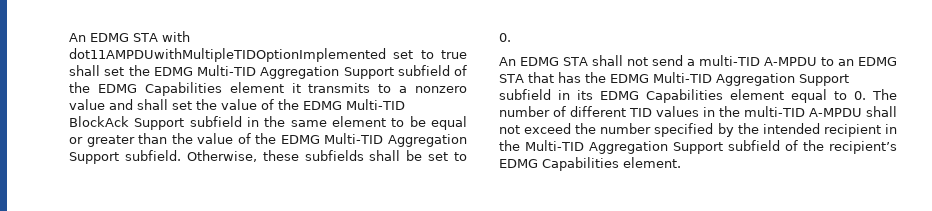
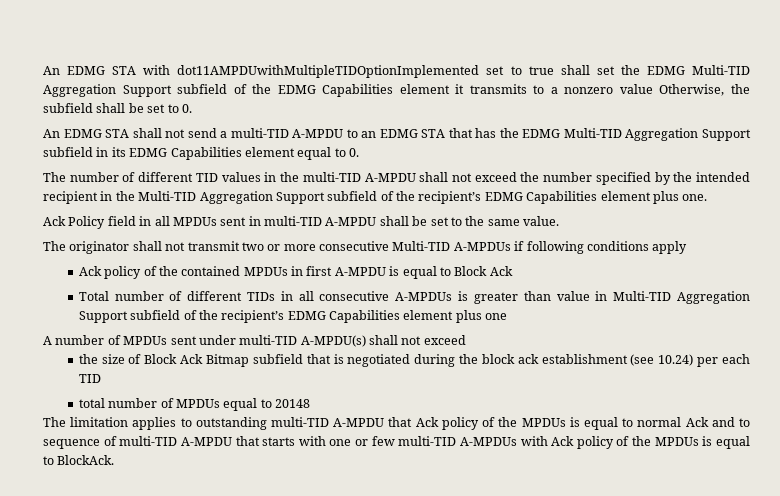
- An EDMG STA with dot11AMPDUwithMultipleTIDOptionImplemented set to true shall set the EDMG Multi-TID Aggregation Support subfield of the EDMG Capabilities element it transmits to a nonzero value and shall set the value of the EDMG Multi-TID BlockAck Support subfield in the same element to be equal or greater than the value of the EDMG Multi-TID Aggregation Support subfield. Otherwise, these subfields shall be set to 0.
+ An EDMG STA with dot11AMPDUwithMultipleTIDOptionImplemented set to true shall set the EDMG Multi-TID Aggregation Support subfield of the EDMG Capabilities element it transmits to a nonzero value Otherwise, the subfield shall be set to 0.
- An EDMG STA shall not send a multi-TID A-MPDU to an EDMG STA that has the EDMG Multi-TID Aggregation Support subfield in its EDMG Capabilities element equal to 0. The number of different TID values in the multi-TID A-MPDU shall not exceed the number specified by the intended recipient in the Multi-TID Aggregation Support subfield of the recipient’s EDMG Capabilities element.
+ An EDMG STA shall not send a multi-TID A-MPDU to an EDMG STA that has the EDMG Multi-TID Aggregation Support subfield in its EDMG Capabilities element equal to 0.
+ The number of different TID values in the multi-TID A-MPDU shall not exceed the number specified by the intended recipient in the Multi-TID Aggregation Support subfield of the recipient’s EDMG Capabilities element plus one.
+ Ack Policy field in all MPDUs sent in multi-TID A-MPDU shall be set to the same value.
+ The originator shall not transmit two or more consecutive Multi-TID A-MPDUs if following conditions apply
+ Ack policy of the contained MPDUs in first A-MPDU is equal to Block Ack
+ Total number of different TIDs in all consecutive A-MPDUs is greater than value in Multi-TID Aggregation Support subfield of the recipient’s EDMG Capabilities element plus one
+ A number of MPDUs sent under multi-TID A-MPDU(s) shall not exceed
+ the size of Block Ack Bitmap subfield that is negotiated during the block ack establishment (see 10.24) per each TID
+ total number of MPDUs equal to 20148
+ The limitation applies to outstanding multi-TID A-MPDU that Ack policy of the MPDUs is equal to normal Ack and to sequence of multi-TID A-MPDU that starts with one or few multi-TID A-MPDUs with Ack policy of the MPDUs is equal to BlockAck.

